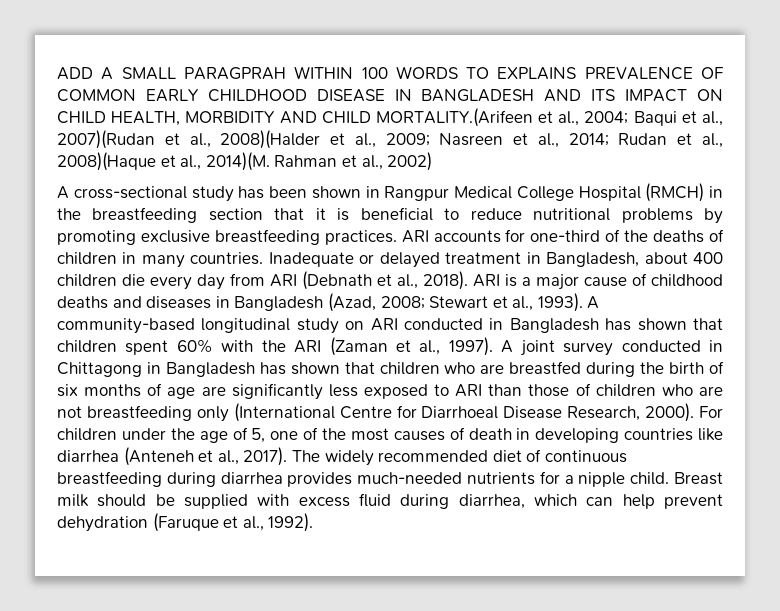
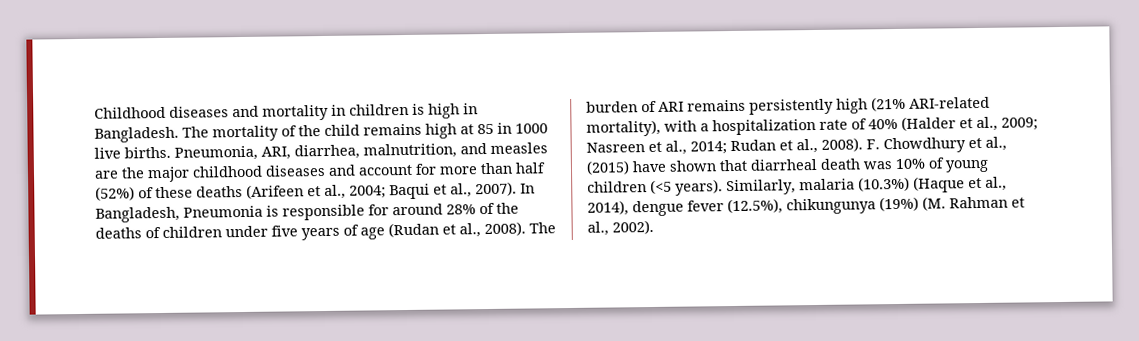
- ADD A SMALL PARAGPRAH WITHIN 100 WORDS TO EXPLAINS PREVALENCE OF COMMON EARLY CHILDHOOD DISEASE IN BANGLADESH AND ITS IMPACT ON CHILD HEALTH, MORBIDITY AND CHILD MORTALITY.(Arifeen et al., 2004; Baqui et al., 2007)(Rudan et al., 2008)(Halder et al., 2009; Nasreen et al., 2014; Rudan et al., 2008)(Haque et al., 2014)(M. Rahman et al., 2002)
- A cross-sectional study has been shown in Rangpur Medical College Hospital (RMCH) in the breastfeeding section that it is beneficial to reduce nutritional problems by promoting exclusive breastfeeding practices. ARI accounts for one-third of the deaths of children in many countries. Inadequate or delayed treatment in Bangladesh, about 400 children die every day from ARI (Debnath et al., 2018). ARI is a major cause of childhood deaths and diseases in Bangladesh (Azad, 2008; Stewart et al., 1993). A community-based longitudinal study on ARI conducted in Bangladesh has shown that children spent 60% with the ARI (Zaman et al., 1997). A joint survey conducted in Chittagong in Bangladesh has shown that children who are breastfed during the birth of six months of age are significantly less exposed to ARI than those of children who are not breastfeeding only (International Centre for Diarrhoeal Disease Research, 2000). For children under the age of 5, one of the most causes of death in developing countries like diarrhea (Anteneh et al., 2017). The widely recommended diet of continuous breastfeeding during diarrhea provides much-needed nutrients for a nipple child. Breast milk should be supplied with excess fluid during diarrhea, which can help prevent dehydration (Faruque et al., 1992).
+ Childhood diseases and mortality in children is high in Bangladesh. The mortality of the child remains high at 85 in 1000 live births. Pneumonia, ARI, diarrhea, malnutrition, and measles are the major childhood diseases and account for more than half (52%) of these deaths (Arifeen et al., 2004; Baqui et al., 2007). In Bangladesh, Pneumonia is responsible for around 28% of the deaths of children under five years of age (Rudan et al., 2008). The burden of ARI remains persistently high (21% ARI-related mortality), with a hospitalization rate of 40% (Halder et al., 2009; Nasreen et al., 2014; Rudan et al., 2008). F. Chowdhury et al., (2015) have shown that diarrheal death was 10% of young children (<5 years). Similarly, malaria (10.3%) (Haque et al., 2014), dengue fever (12.5%), chikungunya (19%) (M. Rahman et al., 2002).

